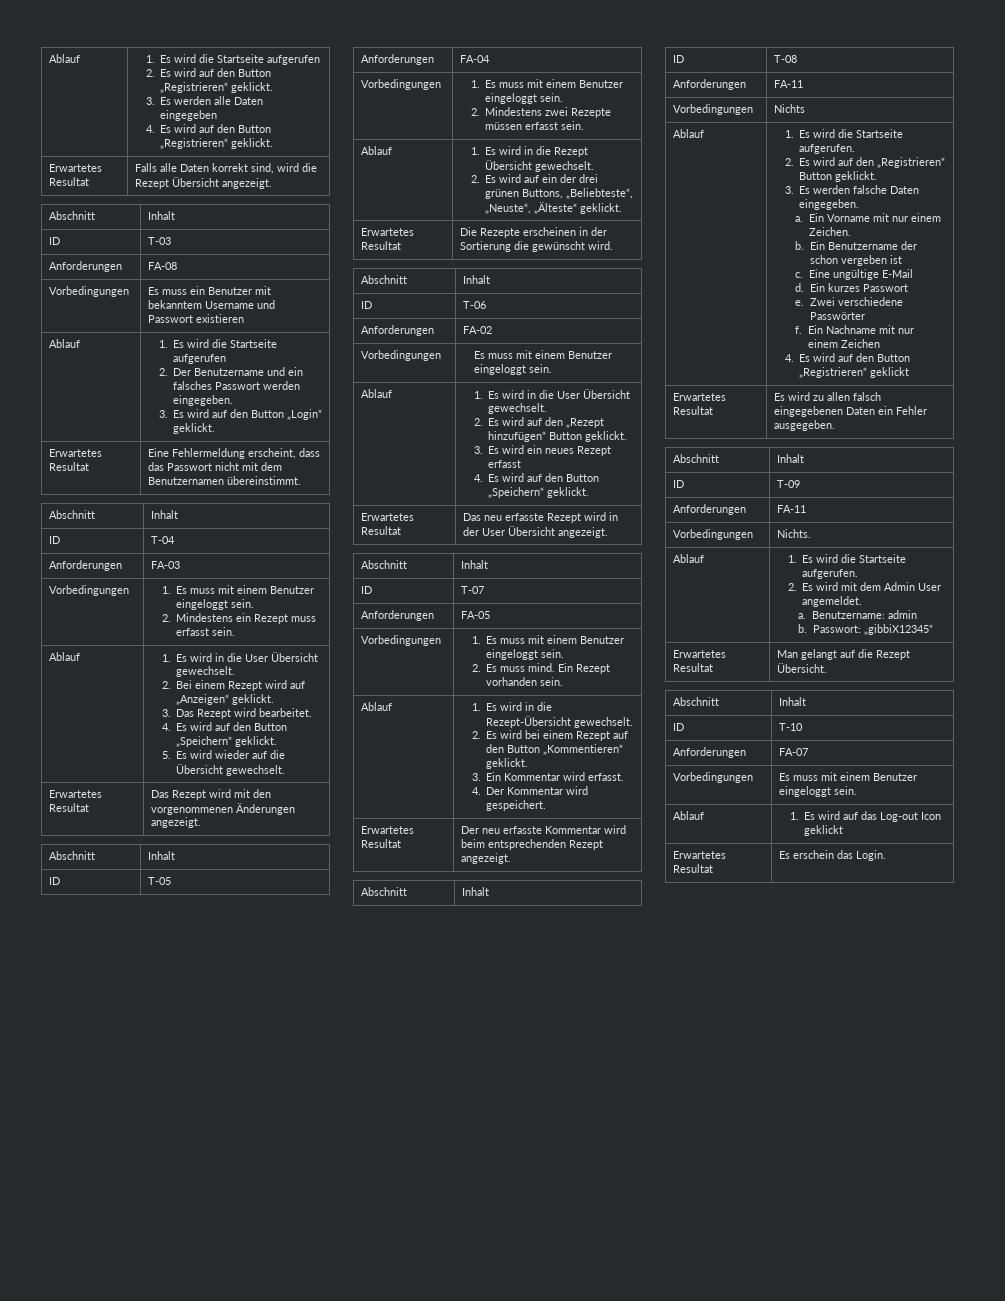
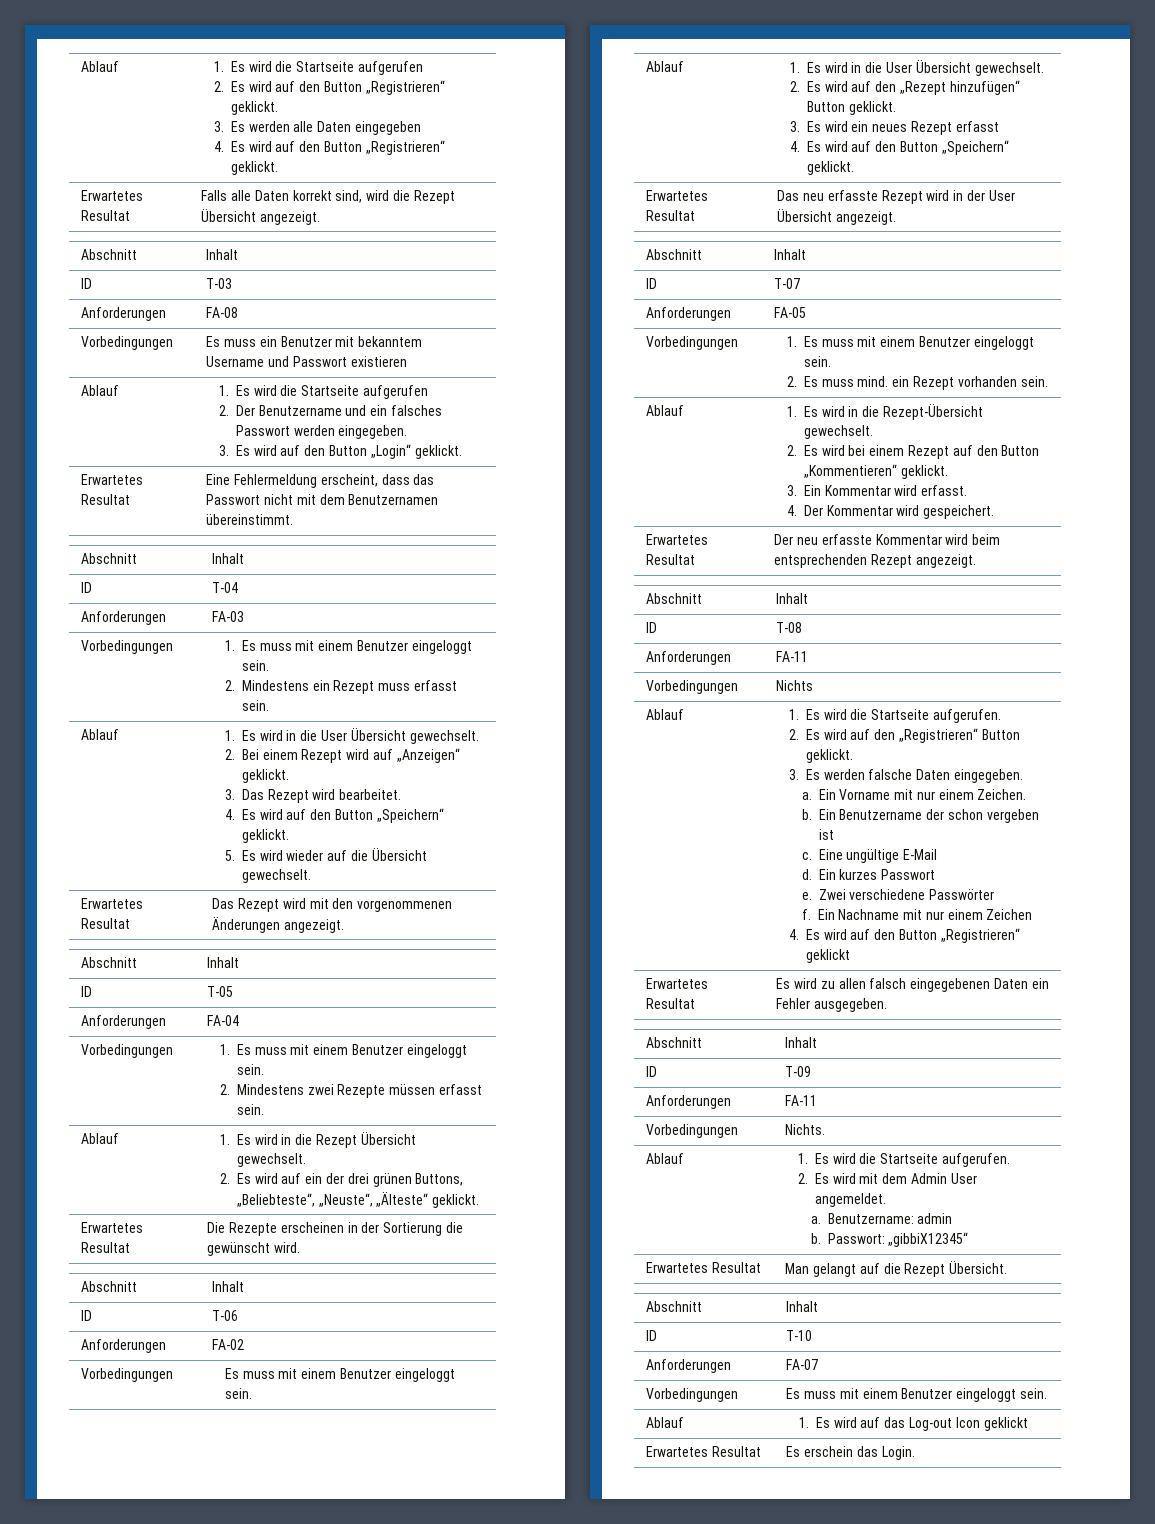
  Anforderungen | FA-05
  Vorbedingungen | 1. Es muss mit einem Benutzer eingeloggt sein.
- 2. Es muss mind. Ein Rezept vorhanden sein.
+ 2. Es muss mind. ein Rezept vorhanden sein.

